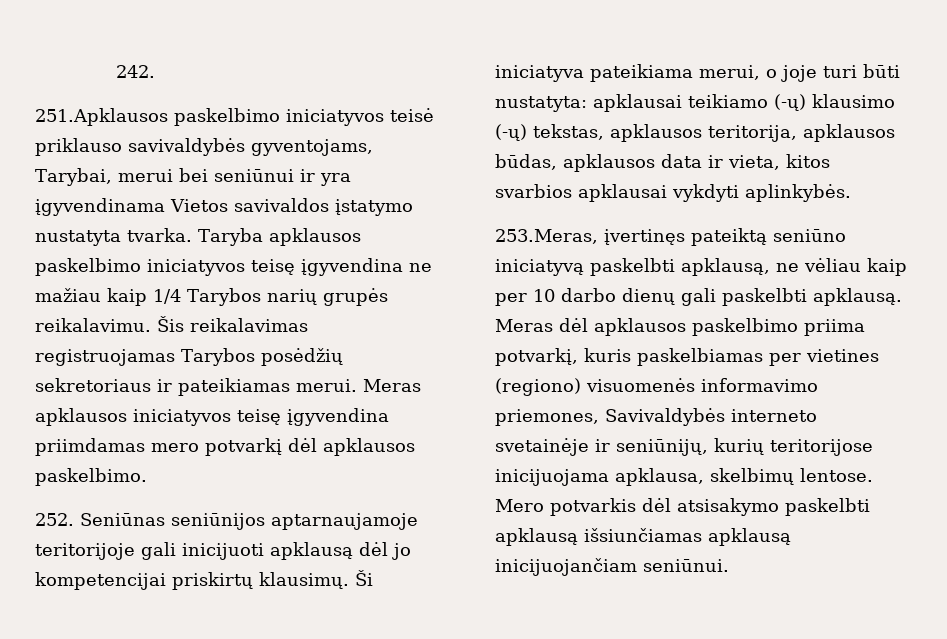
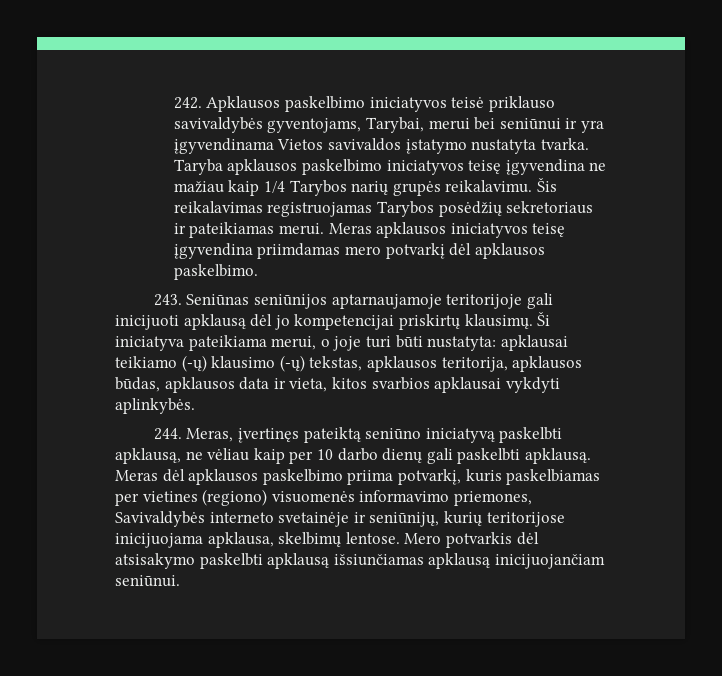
- 242.
- 251.Apklausos paskelbimo iniciatyvos teisė priklauso savivaldybės gyventojams, Tarybai, merui bei seniūnui ir yra įgyvendinama Vietos savivaldos įstatymo nustatyta tvarka.
+ 242. Apklausos paskelbimo iniciatyvos teisė priklauso savivaldybės gyventojams, Tarybai, merui bei seniūnui ir yra įgyvendinama Vietos savivaldos įstatymo nustatyta tvarka.
- 252. Seniūnas seniūnijos aptarnaujamoje teritorijoje gali inicijuoti apklausą dėl jo kompetencijai priskirtų klausimų.
+ 243. Seniūnas seniūnijos aptarnaujamoje teritorijoje gali inicijuoti apklausą dėl jo kompetencijai priskirtų klausimų.
- 253.Meras, įvertinęs pateiktą seniūno iniciatyvą paskelbti apklausą, ne vėliau kaip per 10 darbo dienų gali paskelbti apklausą.
+ 244. Meras, įvertinęs pateiktą seniūno iniciatyvą paskelbti apklausą, ne vėliau kaip per 10 darbo dienų gali paskelbti apklausą.

